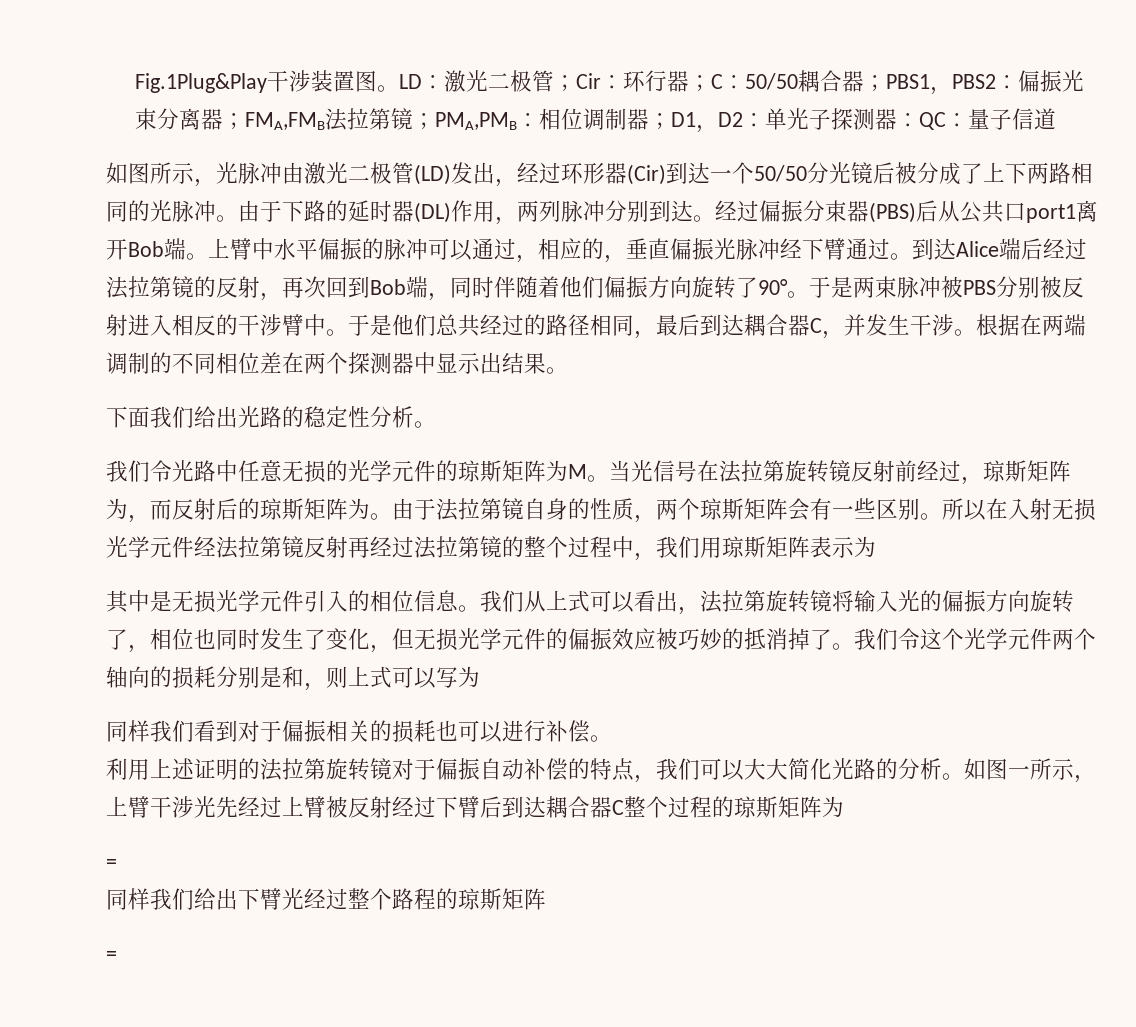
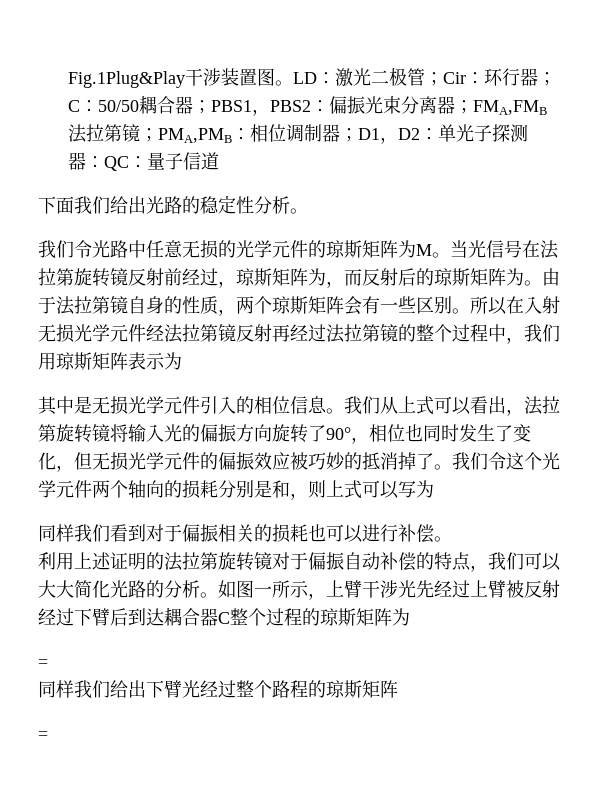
- 如图所示，光脉冲由激光二极管(LD)发出，经过环形器(Cir)到达一个50/50分光镜后被分成了上下两路相同的光脉冲。由于下路的延时器(DL)作用，两列脉冲分别到达。经过偏振分束器(PBS)后从公共口port1离开Bob端。上臂中水平偏振的脉冲可以通过，相应的，垂直偏振光脉冲经下臂通过。到达Alice端后经过法拉第镜的反射，再次回到Bob端，同时伴随着他们偏振方向旋转了90°。于是两束脉冲被PBS分别被反射进入相反的干涉臂中。于是他们总共经过的路径相同，最后到达耦合器C，并发生干涉。根据在两端调制的不同相位差在两个探测器中显示出结果。
- 我们从上式可以看出，法拉第旋转镜将输入光的偏振方向旋转了，相位也同时发生了变化，但无损光学元件的偏振效应被巧妙的抵消掉了。
+ 我们从上式可以看出，法拉第旋转镜将输入光的偏振方向旋转了90°，相位也同时发生了变化，但无损光学元件的偏振效应被巧妙的抵消掉了。

